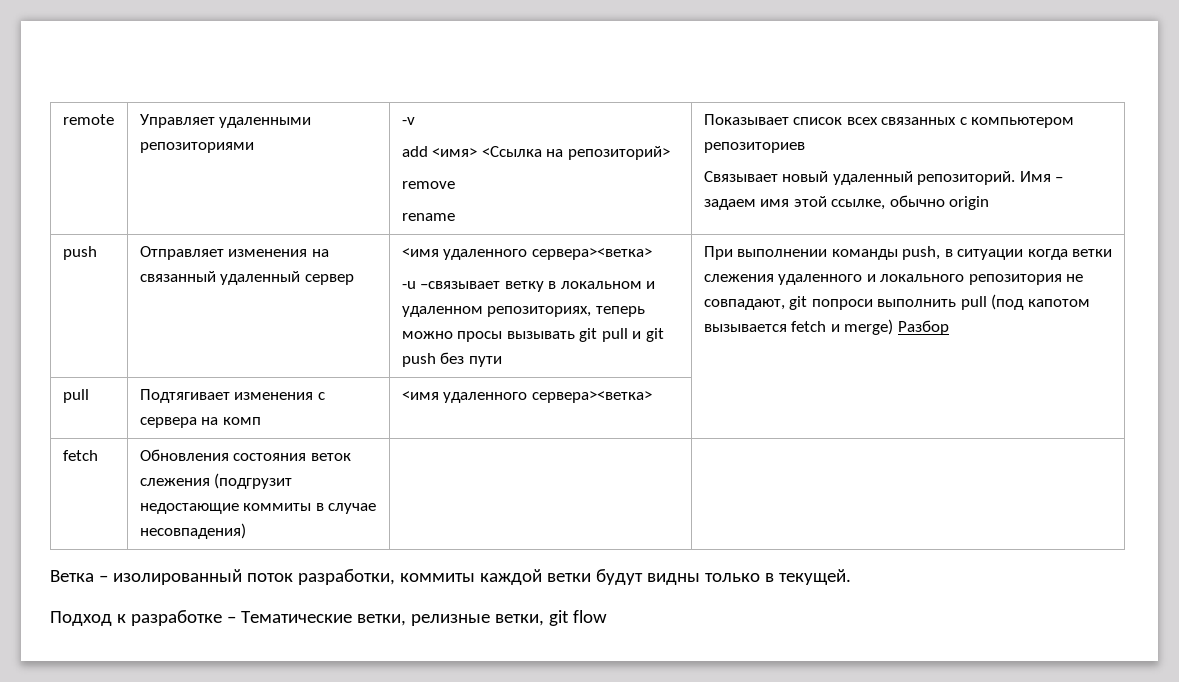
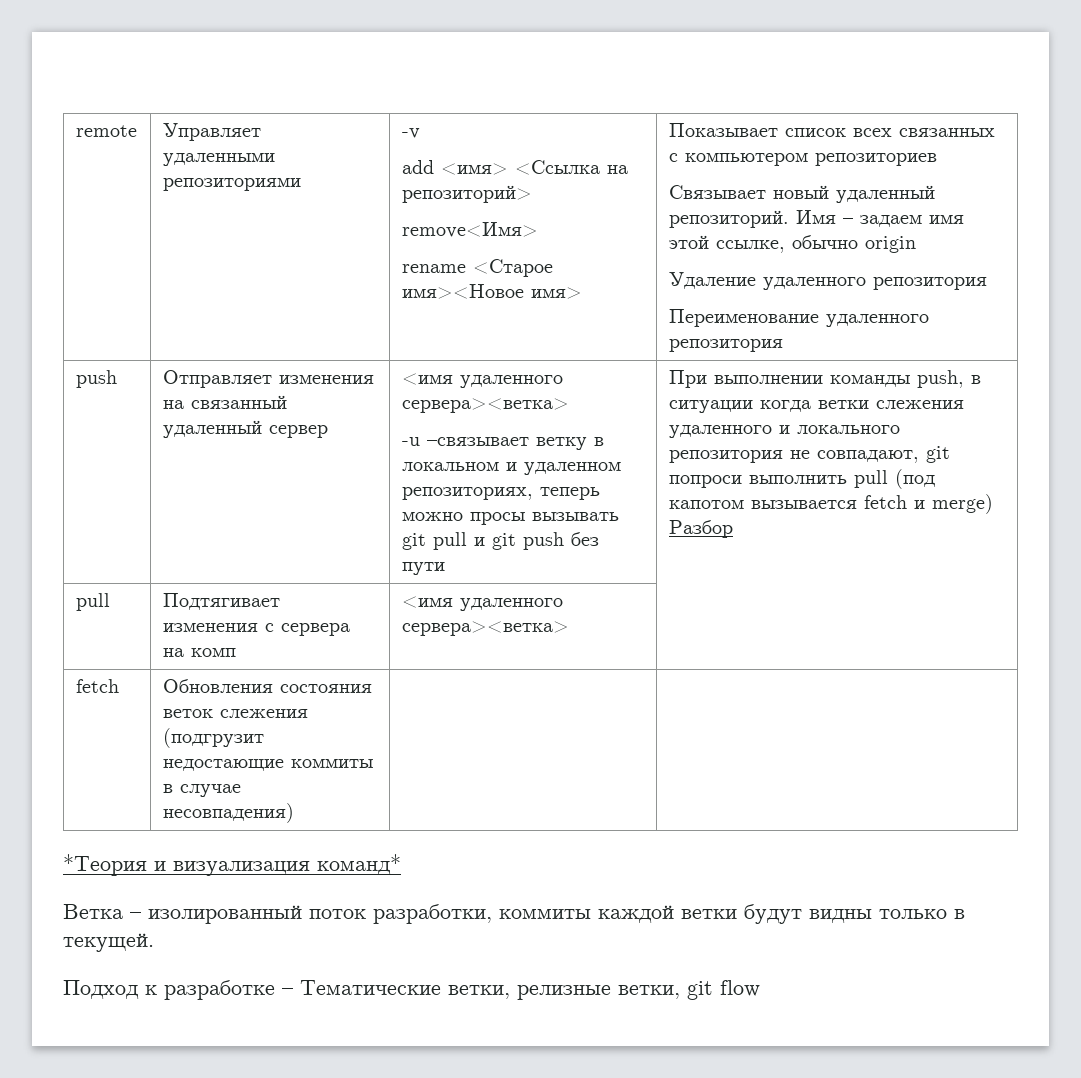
  remote | Управляет удаленными репозиториями | -v
  add <имя> <Ссылка на репозиторий>
- remove
- rename | Показывает список всех связанных с компьютером репозиториев
+ remove<Имя>
+ rename <Старое имя><Новое имя> | Показывает список всех связанных с компьютером репозиториев
  Связывает новый удаленный репозиторий. Имя – задаем имя этой ссылке, обычно origin
+ Удаление удаленного репозитория
+ Переименование удаленного репозитория
+ *Теория и визуализация команд*

